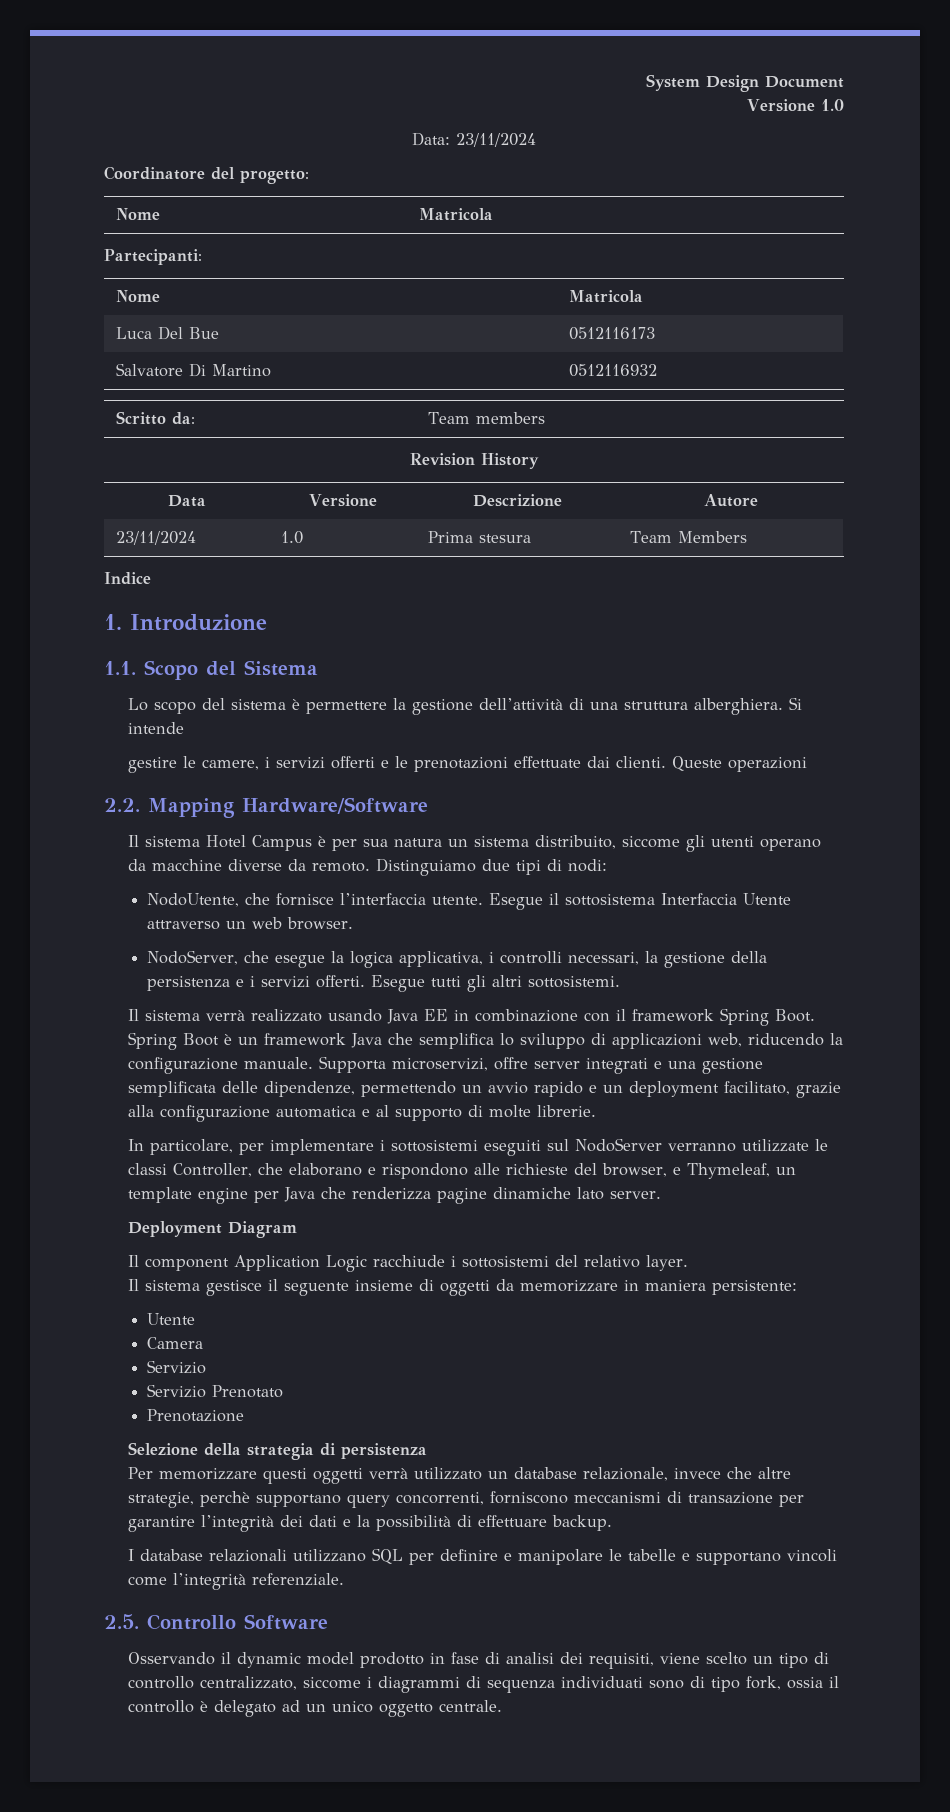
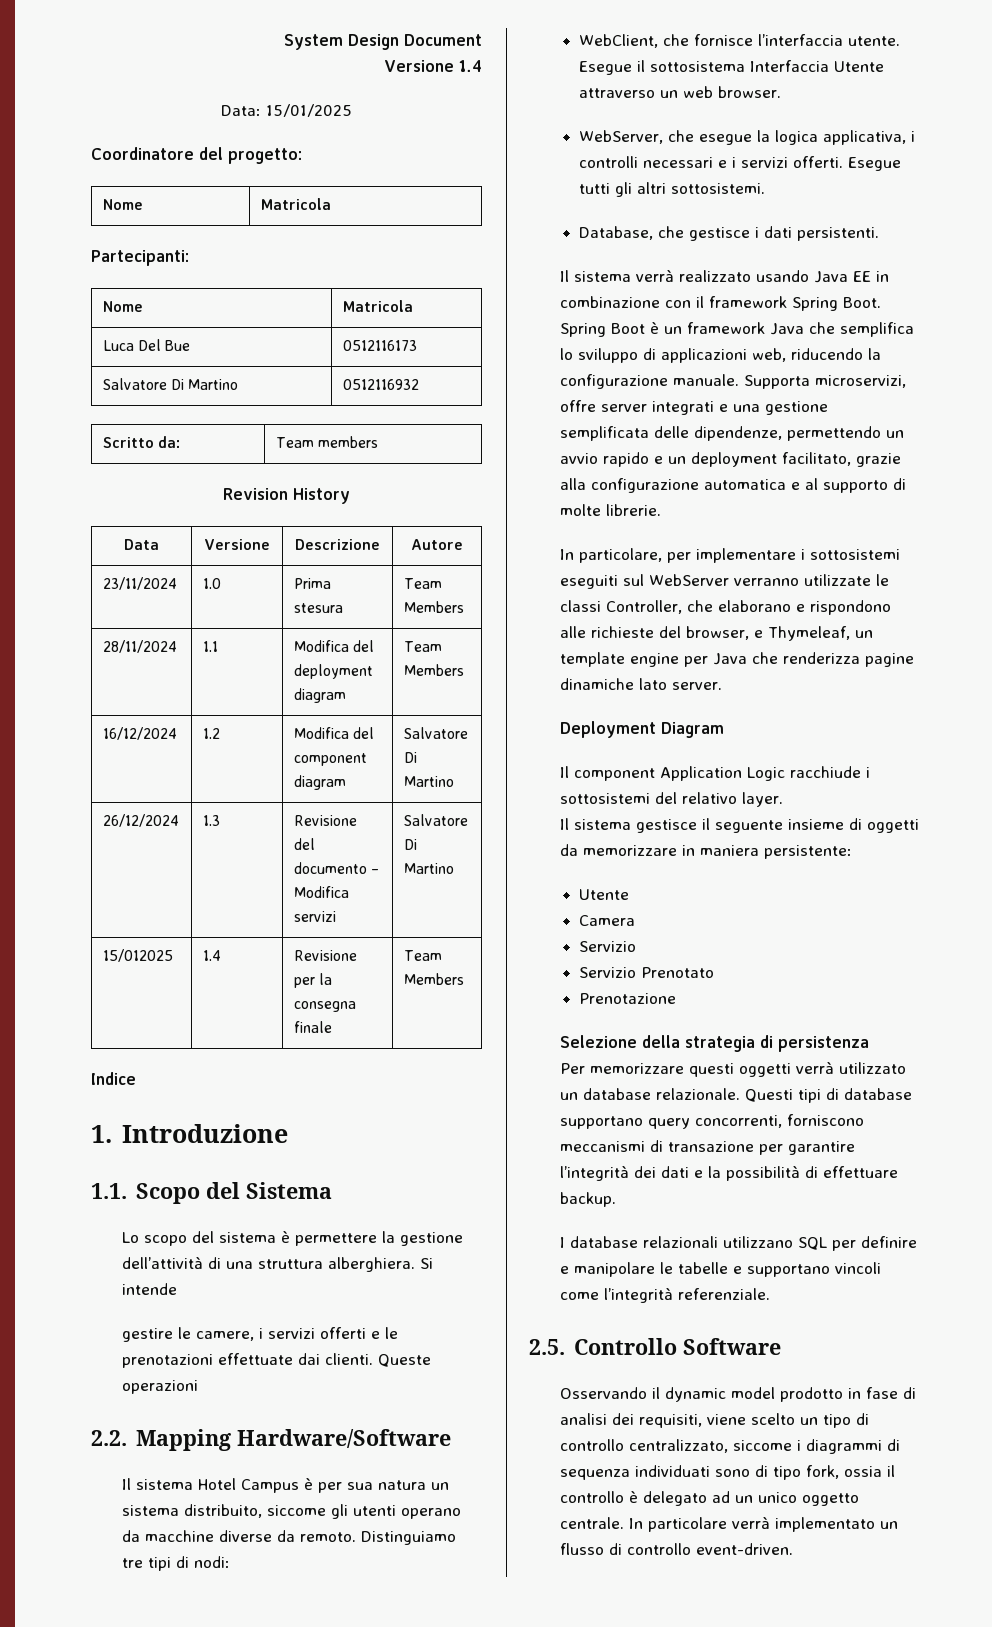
- Versione 1.0
+ Versione 1.4
- Data: 23/11/2024
+ Data: 15/01/2025
+ 28/11/2024 | 1.1 | Modifica del deployment diagram | Team Members
+ 16/12/2024 | 1.2 | Modifica del component diagram | Salvatore Di Martino
+ 26/12/2024 | 1.3 | Revisione del documento – Modifica servizi | Salvatore Di Martino
+ 15/012025 | 1.4 | Revisione per la consegna finale | Team Members
- Distinguiamo due tipi di nodi:
+ Distinguiamo tre tipi di nodi:
- NodoUtente, che fornisce l’interfaccia utente.
+ WebClient, che fornisce l’interfaccia utente.
- NodoServer, che esegue la logica applicativa, i controlli necessari, la gestione della persistenza e i servizi offerti.
+ WebServer, che esegue la logica applicativa, i controlli necessari e i servizi offerti.
+ Database, che gestisce i dati persistenti.
- In particolare, per implementare i sottosistemi eseguiti sul NodoServer verranno utilizzate le classi Controller, che elaborano e rispondono alle richieste del browser, e Thymeleaf, un template engine per Java che renderizza pagine dinamiche lato server.
+ In particolare, per implementare i sottosistemi eseguiti sul WebServer verranno utilizzate le classi Controller, che elaborano e rispondono alle richieste del browser, e Thymeleaf, un template engine per Java che renderizza pagine dinamiche lato server.
- Per memorizzare questi oggetti verrà utilizzato un database relazionale, invece che altre strategie, perchè supportano query concorrenti, forniscono meccanismi di transazione per garantire l’integrità dei dati e la possibilità di effettuare backup.
+ Per memorizzare questi oggetti verrà utilizzato un database relazionale. Questi tipi di database supportano query concorrenti, forniscono meccanismi di transazione per garantire l’integrità dei dati e la possibilità di effettuare backup.
+ In particolare verrà implementato un flusso di controllo event-driven.

